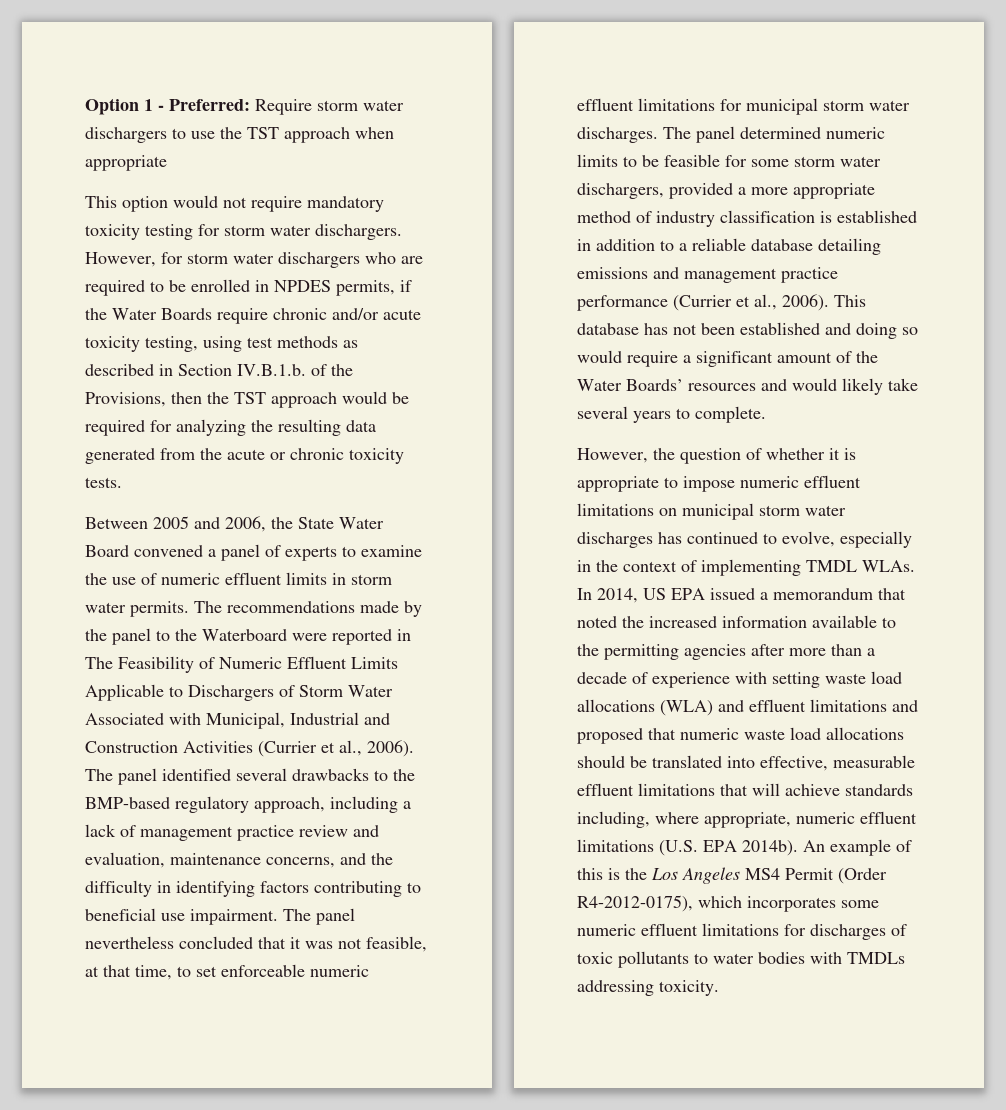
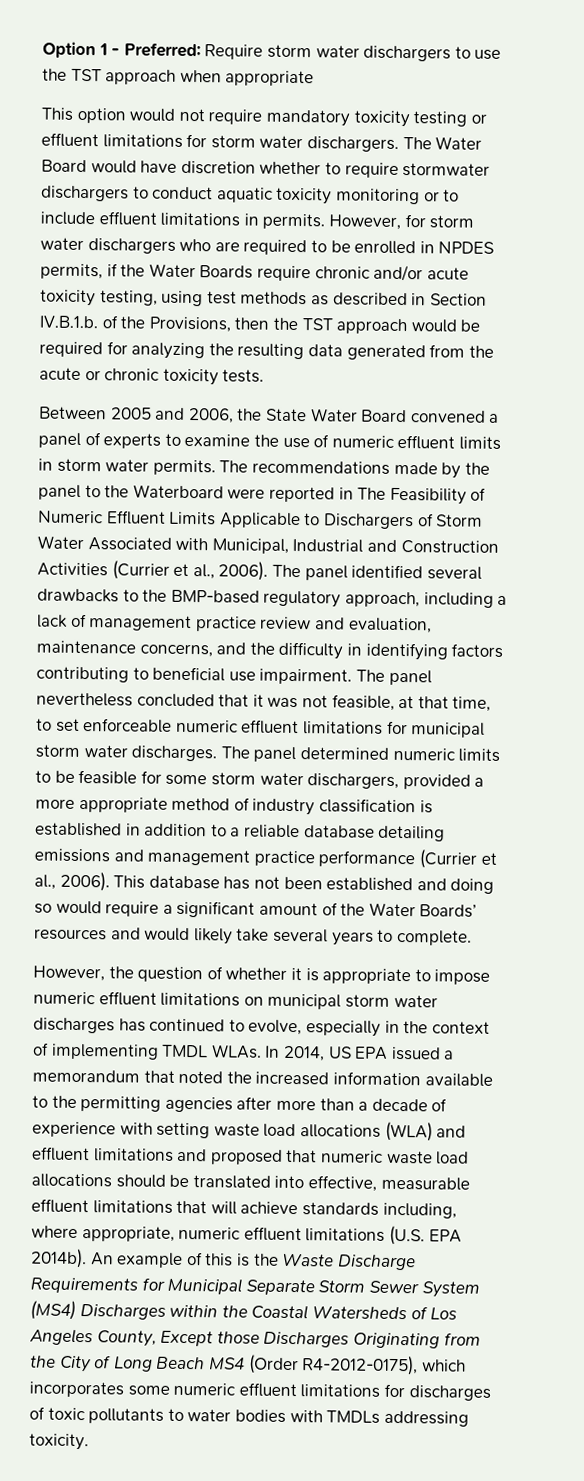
- This option would not require mandatory toxicity testing for storm water dischargers.
+ This option would not require mandatory toxicity testing or effluent limitations for storm water dischargers.
+ The Water Board would have discretion whether to require stormwater dischargers to conduct aquatic toxicity monitoring or to include effluent limitations in permits.
- An example of this is the Los Angeles MS4 Permit (Order R4-2012-0175), which incorporates some numeric effluent limitations for discharges of toxic pollutants to water bodies with TMDLs addressing toxicity.
+ An example of this is the Waste Discharge Requirements for Municipal Separate Storm Sewer System (MS4) Discharges within the Coastal Watersheds of Los Angeles County, Except those Discharges Originating from the City of Long Beach MS4 (Order R4-2012-0175), which incorporates some numeric effluent limitations for discharges of toxic pollutants to water bodies with TMDLs addressing toxicity.

